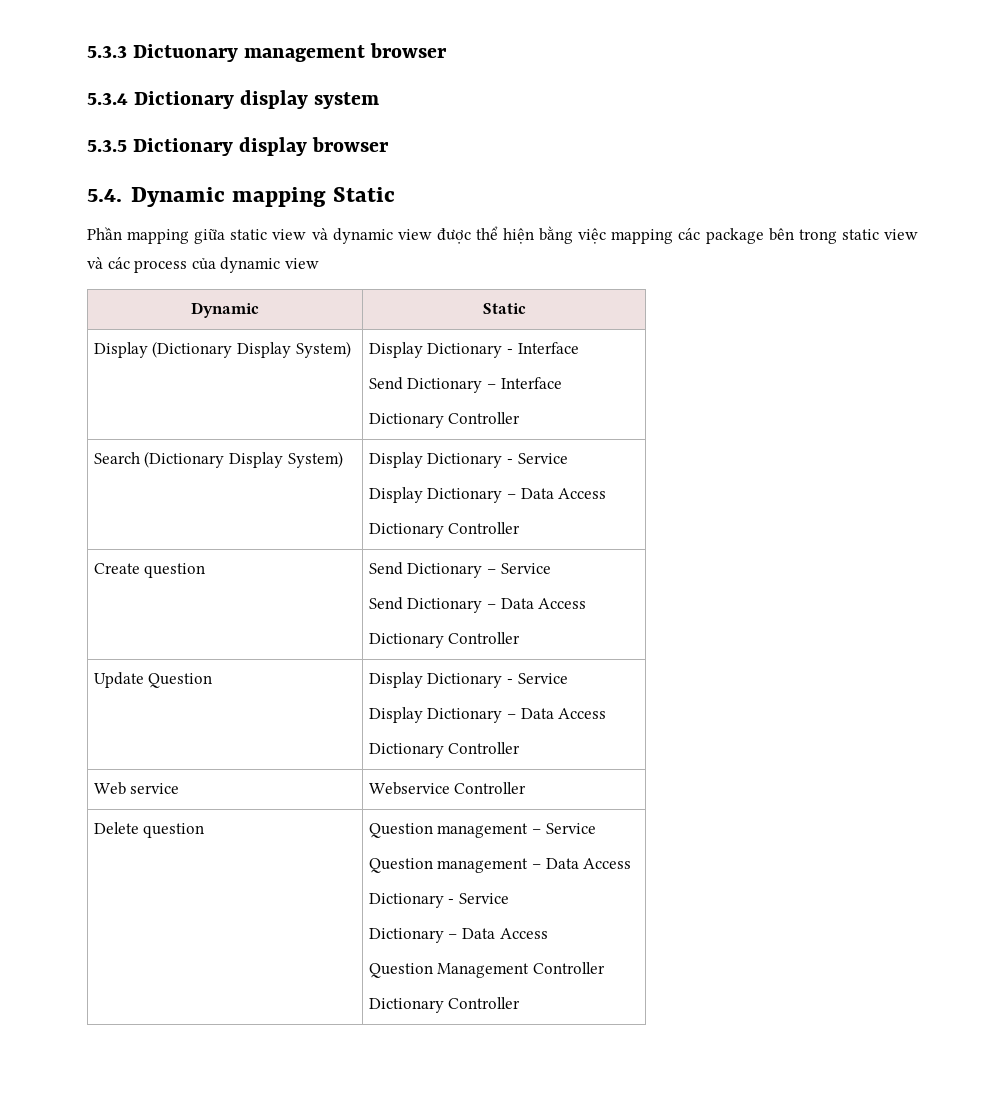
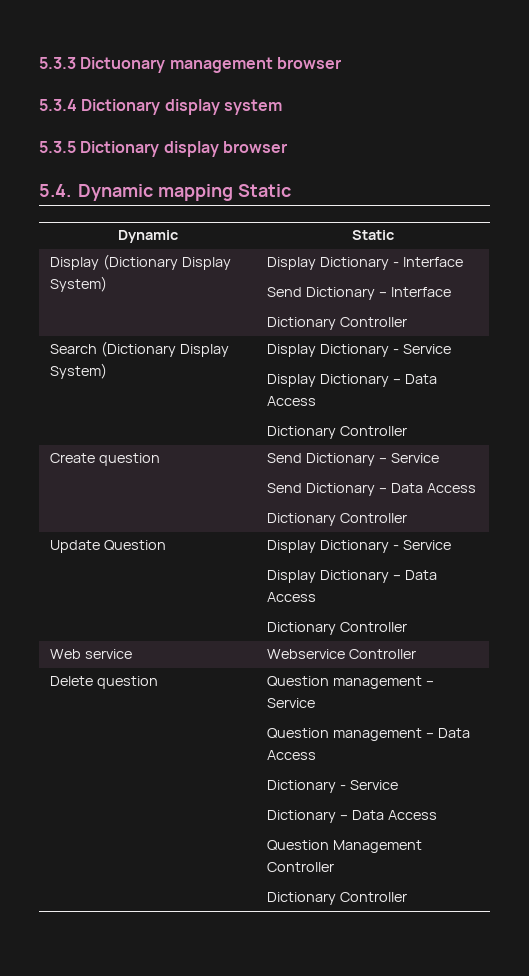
- Phần mapping giữa static view và dynamic view được thể hiện bằng việc mapping các package bên trong static view và các process của dynamic view

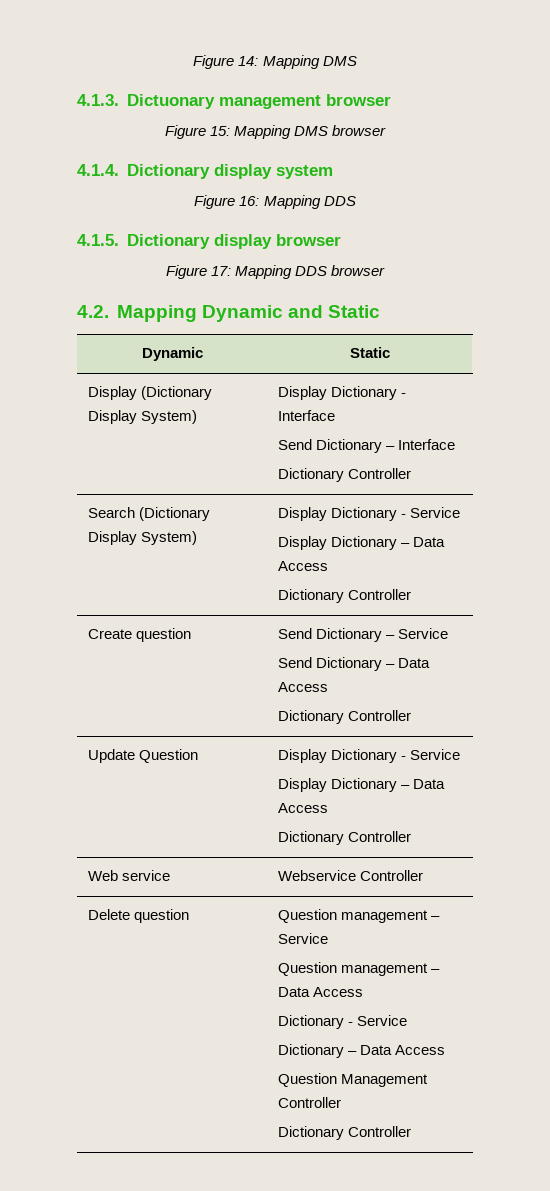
- 5.3.3 Dictuonary management browser
- 5.3.4 Dictionary display system
- 5.3.5 Dictionary display browser
- 5.4. Dynamic mapping Static
+ Figure 14: Mapping DMS
+ 4.1.3. Dictuonary management browser
+ Figure 15: Mapping DMS browser
+ 4.1.4. Dictionary display system
+ Figure 16: Mapping DDS
+ 4.1.5. Dictionary display browser
+ Figure 17: Mapping DDS browser
+ 4.2. Mapping Dynamic and Static

